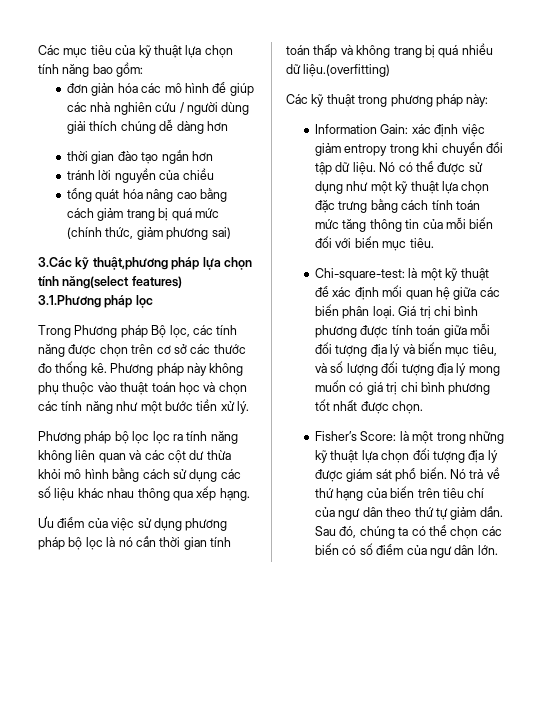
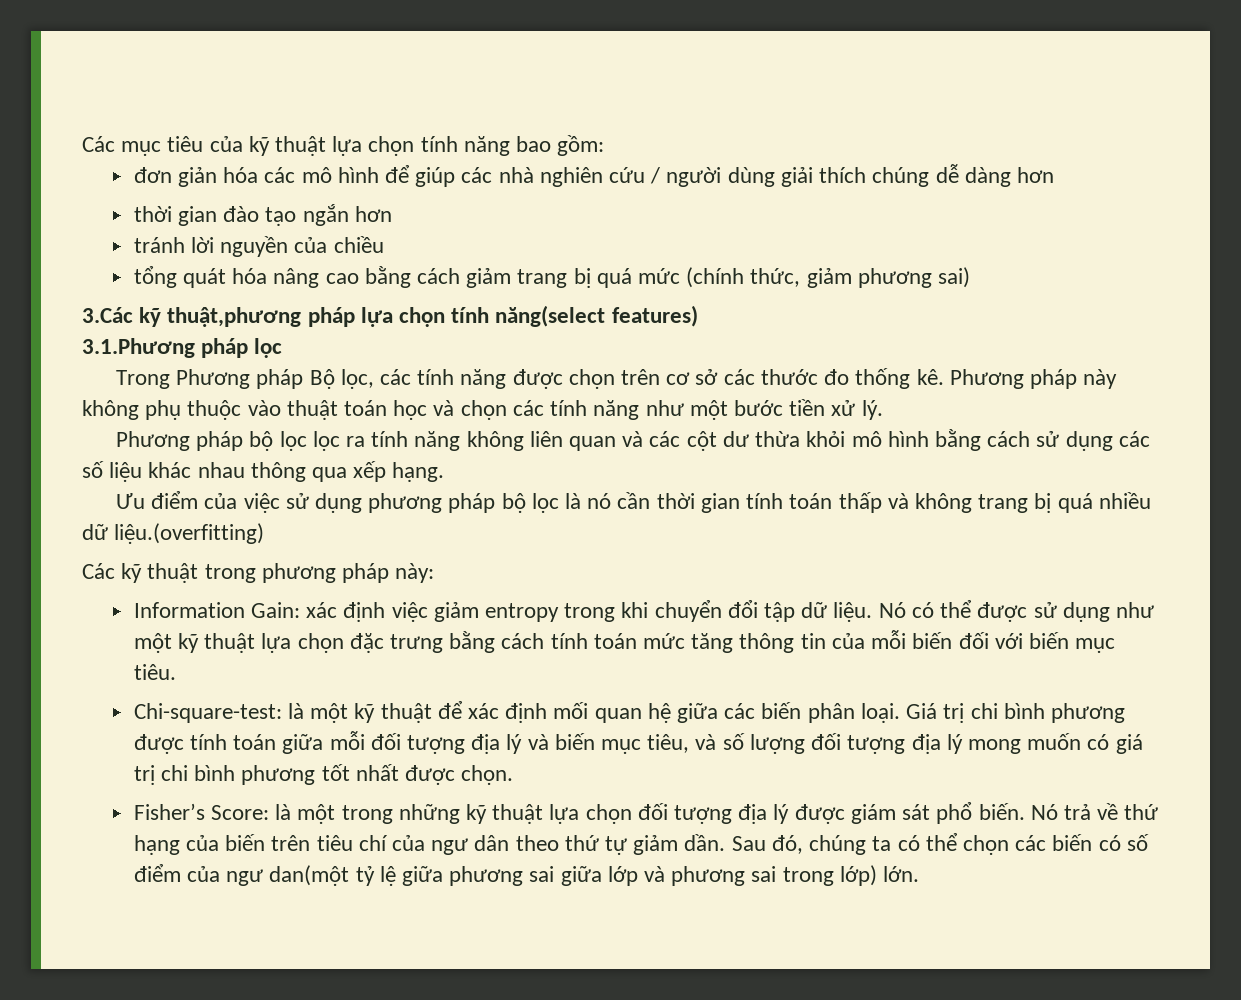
- Sau đó, chúng ta có thể chọn các biến có số điểm của ngư dân lớn.
+ Sau đó, chúng ta có thể chọn các biến có số điểm của ngư dan(một tỷ lệ giữa phương sai giữa lớp và phương sai trong lớp) lớn.

